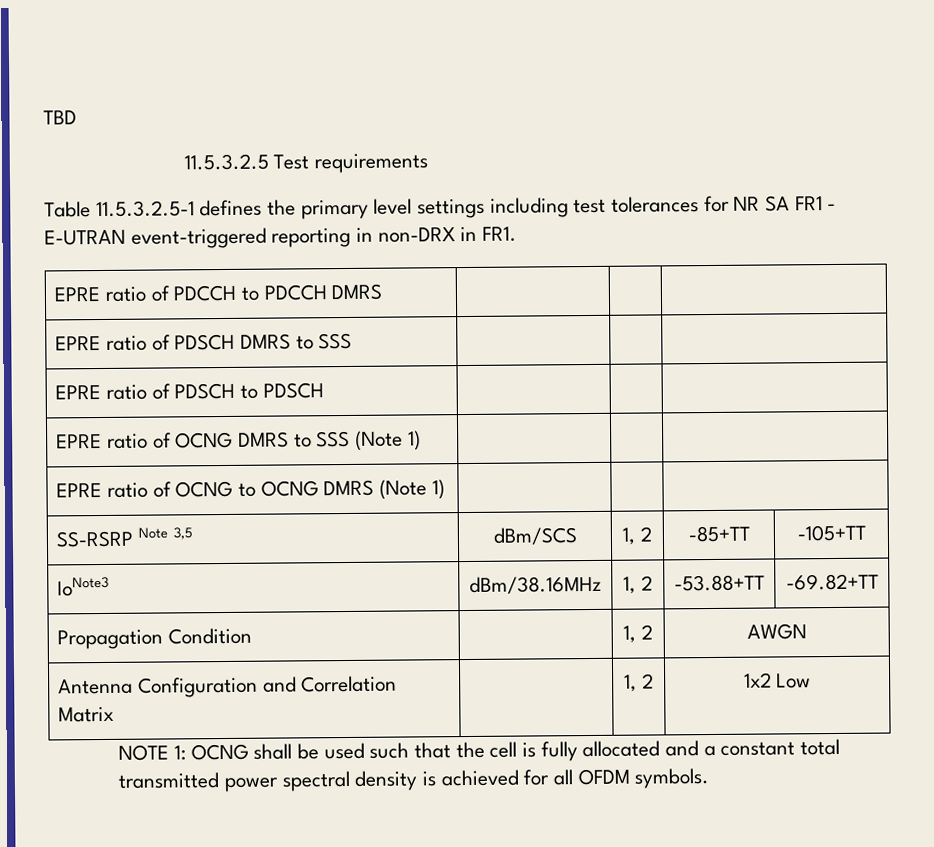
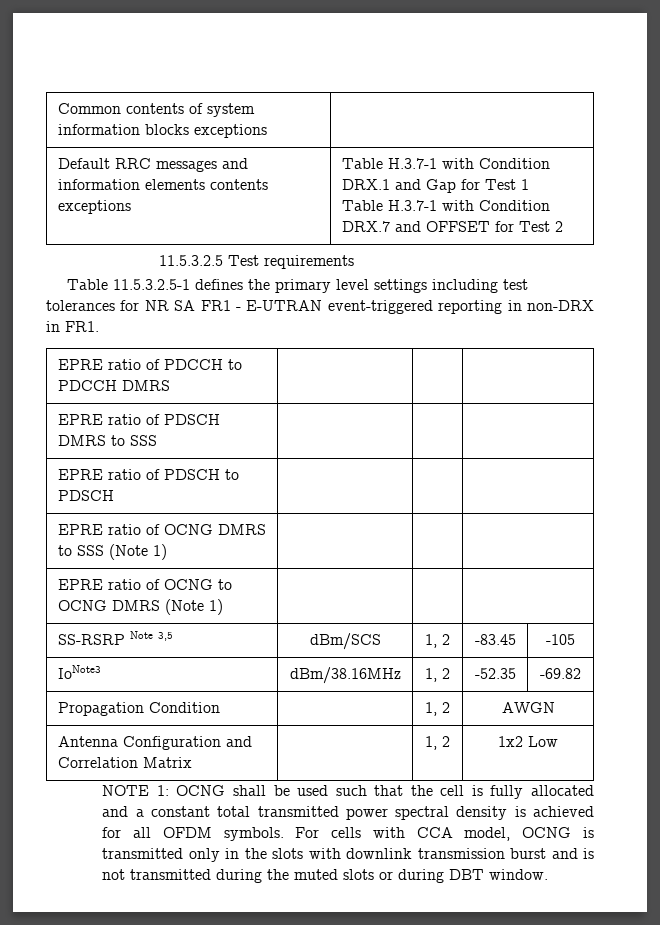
- TBD
+ Common contents of system information blocks exceptions |
+ Default RRC messages and information elements contents exceptions | Table H.3.7-1 with Condition DRX.1 and Gap for Test 1
+ Table H.3.7-1 with Condition DRX.7 and OFFSET for Test 2
- SS-RSRP Note 3,5 | dBm/SCS | 1, 2 | -85+TT | -105+TT
+ SS-RSRP Note 3,5 | dBm/SCS | 1, 2 | -83.45 | -105
- IoNote3 | dBm/38.16MHz | 1, 2 | -53.88+TT | -69.82+TT
+ IoNote3 | dBm/38.16MHz | 1, 2 | -52.35 | -69.82
+ For cells with CCA model, OCNG is transmitted only in the slots with downlink transmission burst and is not transmitted during the muted slots or during DBT window.

